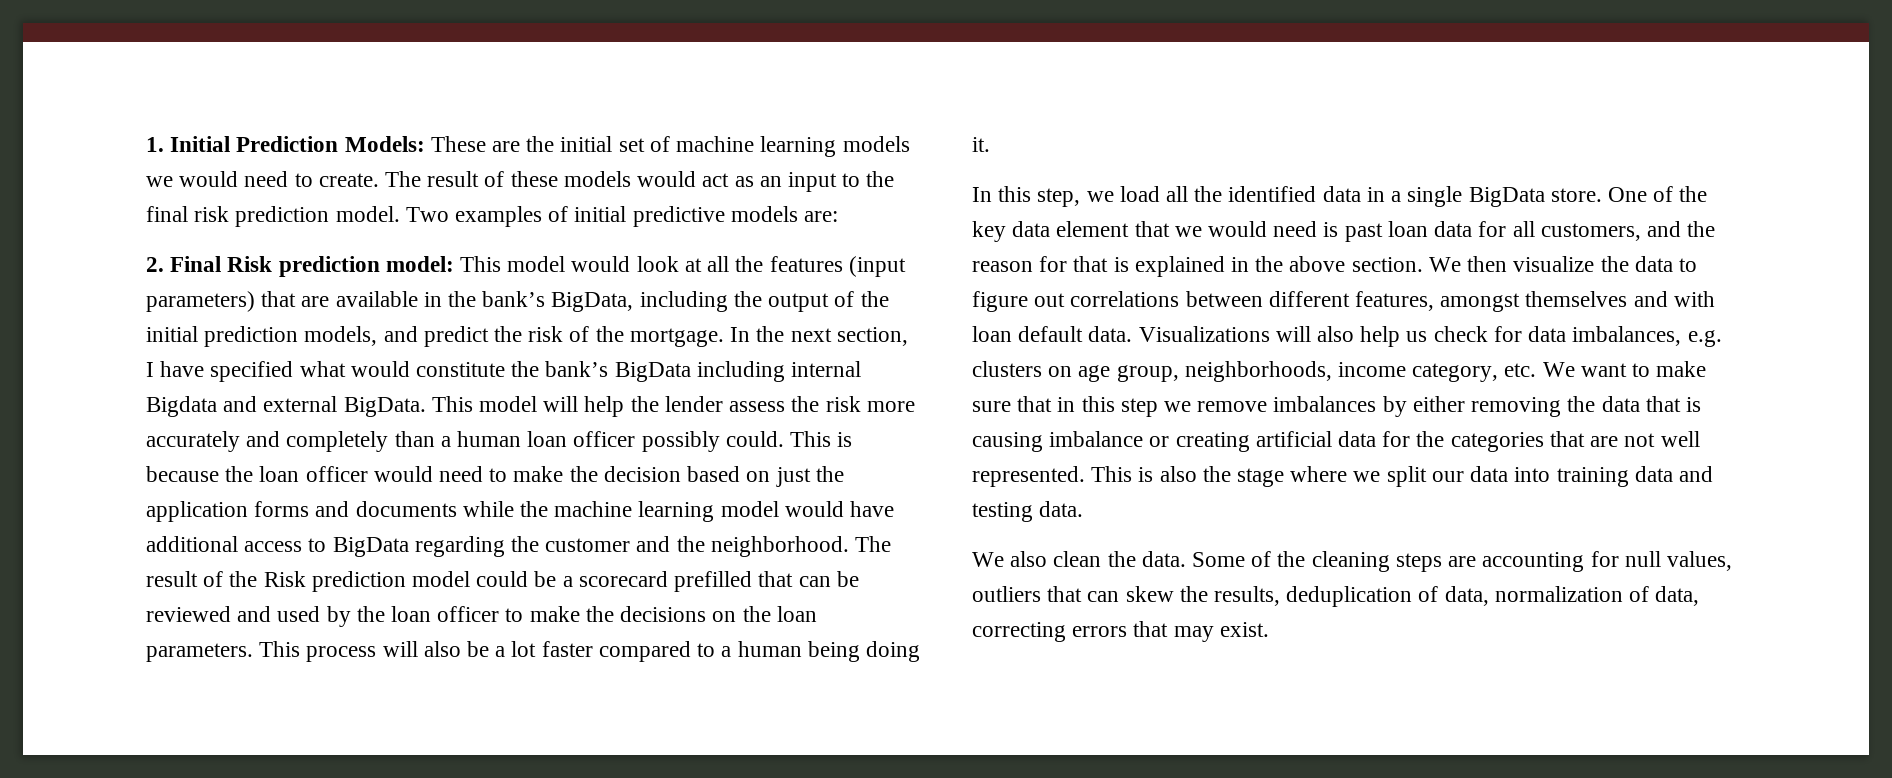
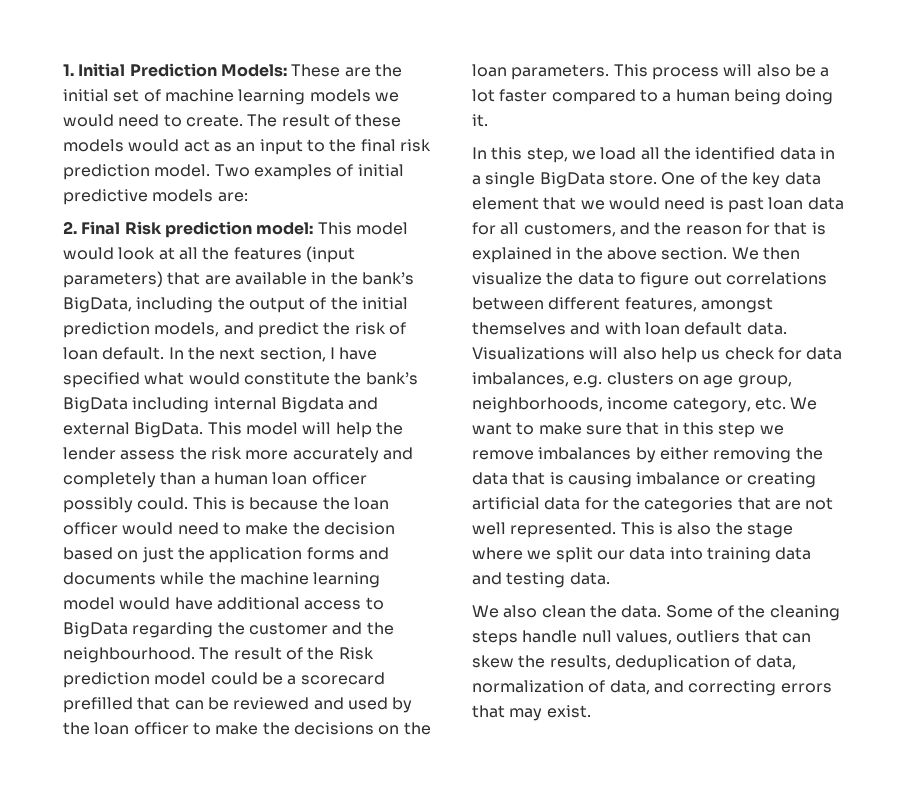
- 2. Final Risk prediction model: This model would look at all the features (input parameters) that are available in the bank’s BigData, including the output of the initial prediction models, and predict the risk of the mortgage.
+ 2. Final Risk prediction model: This model would look at all the features (input parameters) that are available in the bank’s BigData, including the output of the initial prediction models, and predict the risk of loan default.
- This is because the loan officer would need to make the decision based on just the application forms and documents while the machine learning model would have additional access to BigData regarding the customer and the neighborhood.
+ This is because the loan officer would need to make the decision based on just the application forms and documents while the machine learning model would have additional access to BigData regarding the customer and the neighbourhood.
- Some of the cleaning steps are accounting for null values, outliers that can skew the results, deduplication of data, normalization of data, correcting errors that may exist.
+ Some of the cleaning steps handle null values, outliers that can skew the results, deduplication of data, normalization of data, and correcting errors that may exist.

